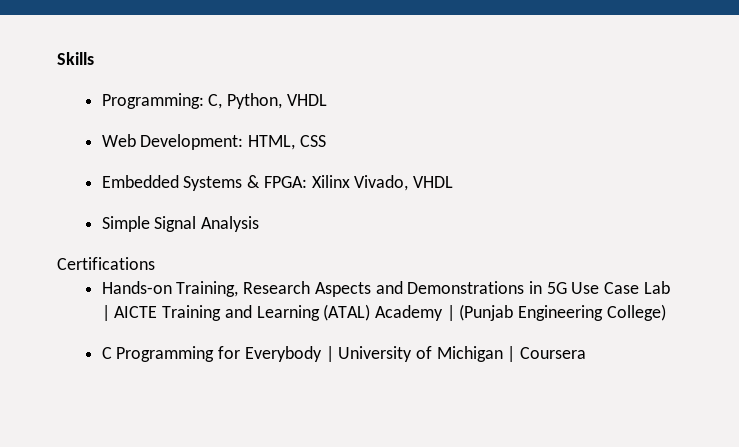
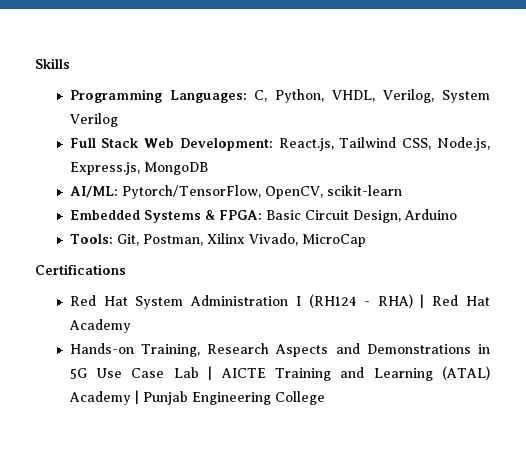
- Programming: C, Python, VHDL
- Web Development: HTML, CSS
- Embedded Systems & FPGA: Xilinx Vivado, VHDL
- Simple Signal Analysis
+ Programming Languages: C, Python, VHDL, Verilog, System Verilog
+ Full Stack Web Development: React.js, Tailwind CSS, Node.js, Express.js, MongoDB
+ AI/ML: Pytorch/TensorFlow, OpenCV, scikit-learn
+ Embedded Systems & FPGA: Basic Circuit Design, Arduino
+ Tools: Git, Postman, Xilinx Vivado, MicroCap
  Certifications
+ Red Hat System Administration I (RH124 - RHA) | Red Hat Academy
- Hands-on Training, Research Aspects and Demonstrations in 5G Use Case Lab | AICTE Training and Learning (ATAL) Academy | (Punjab Engineering College)
- C Programming for Everybody | University of Michigan | Coursera
+ Hands-on Training, Research Aspects and Demonstrations in 5G Use Case Lab | AICTE Training and Learning (ATAL) Academy | Punjab Engineering College

